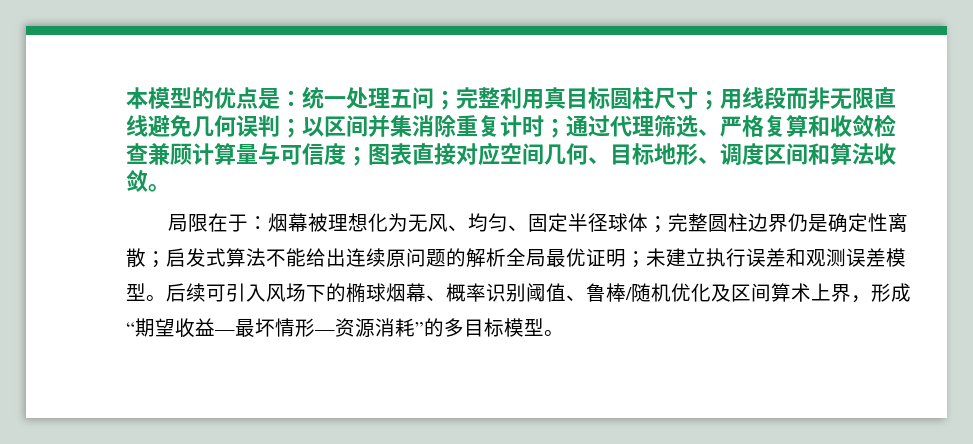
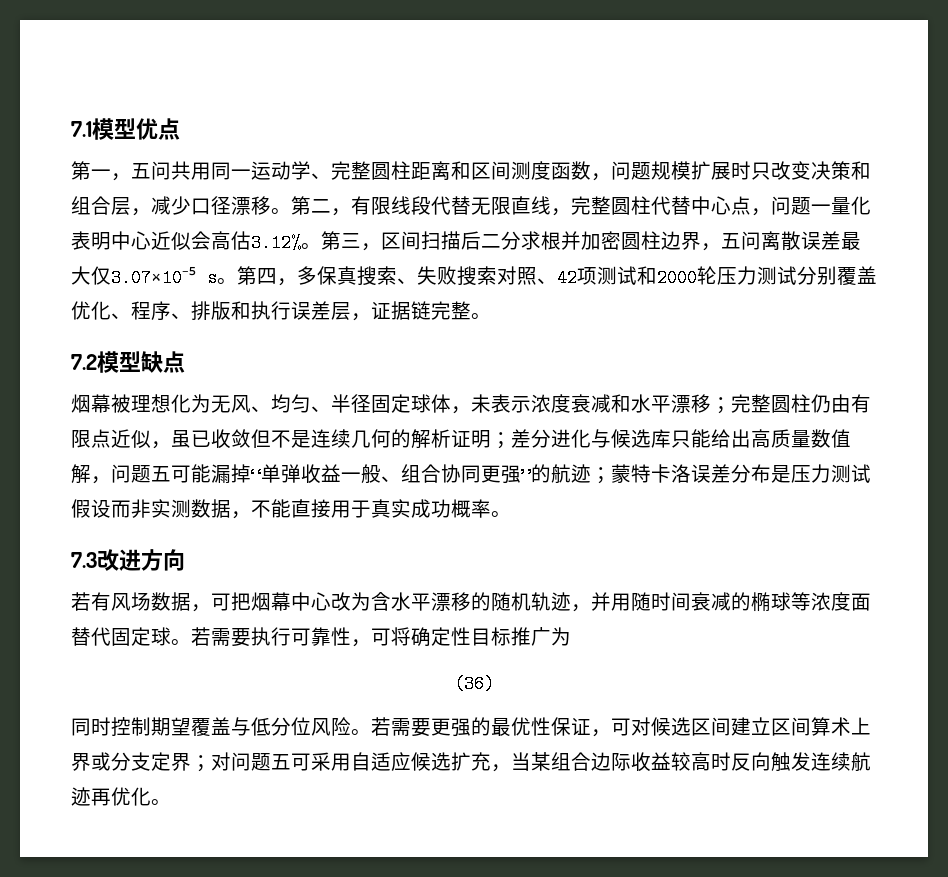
- 本模型的优点是：统一处理五问；完整利用真目标圆柱尺寸；用线段而非无限直线避免几何误判；以区间并集消除重复计时；通过代理筛选、严格复算和收敛检查兼顾计算量与可信度；图表直接对应空间几何、目标地形、调度区间和算法收敛。
- 局限在于：烟幕被理想化为无风、均匀、固定半径球体；完整圆柱边界仍是确定性离散；启发式算法不能给出连续原问题的解析全局最优证明；未建立执行误差和观测误差模型。后续可引入风场下的椭球烟幕、概率识别阈值、鲁棒/随机优化及区间算术上界，形成“期望收益—最坏情形—资源消耗”的多目标模型。
+ 7.1模型优点
+ 第一，五问共用同一运动学、完整圆柱距离和区间测度函数，问题规模扩展时只改变决策和组合层，减少口径漂移。第二，有限线段代替无限直线，完整圆柱代替中心点，问题一量化表明中心近似会高估3.12%。第三，区间扫描后二分求根并加密圆柱边界，五问离散误差最大仅3.07×10⁻⁵ s。第四，多保真搜索、失败搜索对照、42项测试和2000轮压力测试分别覆盖优化、程序、排版和执行误差层，证据链完整。
+ 7.2模型缺点
+ 烟幕被理想化为无风、均匀、半径固定球体，未表示浓度衰减和水平漂移；完整圆柱仍由有限点近似，虽已收敛但不是连续几何的解析证明；差分进化与候选库只能给出高质量数值解，问题五可能漏掉“单弹收益一般、组合协同更强”的航迹；蒙特卡洛误差分布是压力测试假设而非实测数据，不能直接用于真实成功概率。
+ 7.3改进方向
+ 若有风场数据，可把烟幕中心改为含水平漂移的随机轨迹，并用随时间衰减的椭球等浓度面替代固定球。若需要执行可靠性，可将确定性目标推广为
+ (36)
+ 同时控制期望覆盖与低分位风险。若需要更强的最优性保证，可对候选区间建立区间算术上界或分支定界；对问题五可采用自适应候选扩充，当某组合边际收益较高时反向触发连续航迹再优化。

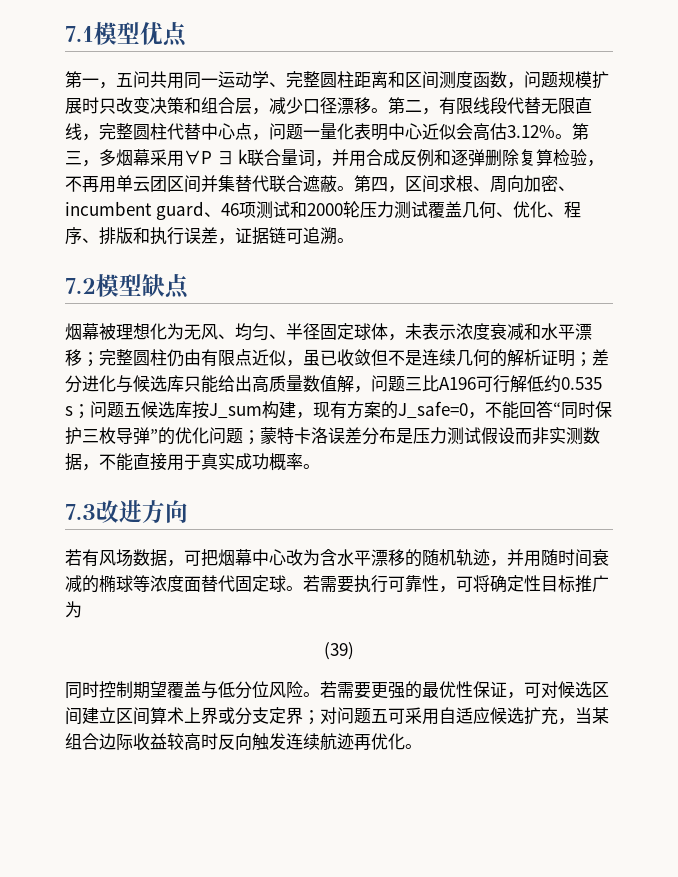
- 第三，区间扫描后二分求根并加密圆柱边界，五问离散误差最大仅3.07×10⁻⁵ s。第四，多保真搜索、失败搜索对照、42项测试和2000轮压力测试分别覆盖优化、程序、排版和执行误差层，证据链完整。
+ 第三，多烟幕采用∀P ∃ k联合量词，并用合成反例和逐弹删除复算检验，不再用单云团区间并集替代联合遮蔽。第四，区间求根、周向加密、incumbent guard、46项测试和2000轮压力测试覆盖几何、优化、程序、排版和执行误差，证据链可追溯。
- 烟幕被理想化为无风、均匀、半径固定球体，未表示浓度衰减和水平漂移；完整圆柱仍由有限点近似，虽已收敛但不是连续几何的解析证明；差分进化与候选库只能给出高质量数值解，问题五可能漏掉“单弹收益一般、组合协同更强”的航迹；蒙特卡洛误差分布是压力测试假设而非实测数据，不能直接用于真实成功概率。
+ 烟幕被理想化为无风、均匀、半径固定球体，未表示浓度衰减和水平漂移；完整圆柱仍由有限点近似，虽已收敛但不是连续几何的解析证明；差分进化与候选库只能给出高质量数值解，问题三比A196可行解低约0.535 s；问题五候选库按J_sum构建，现有方案的J_safe=0，不能回答“同时保护三枚导弹”的优化问题；蒙特卡洛误差分布是压力测试假设而非实测数据，不能直接用于真实成功概率。
- (36)
+ (39)

